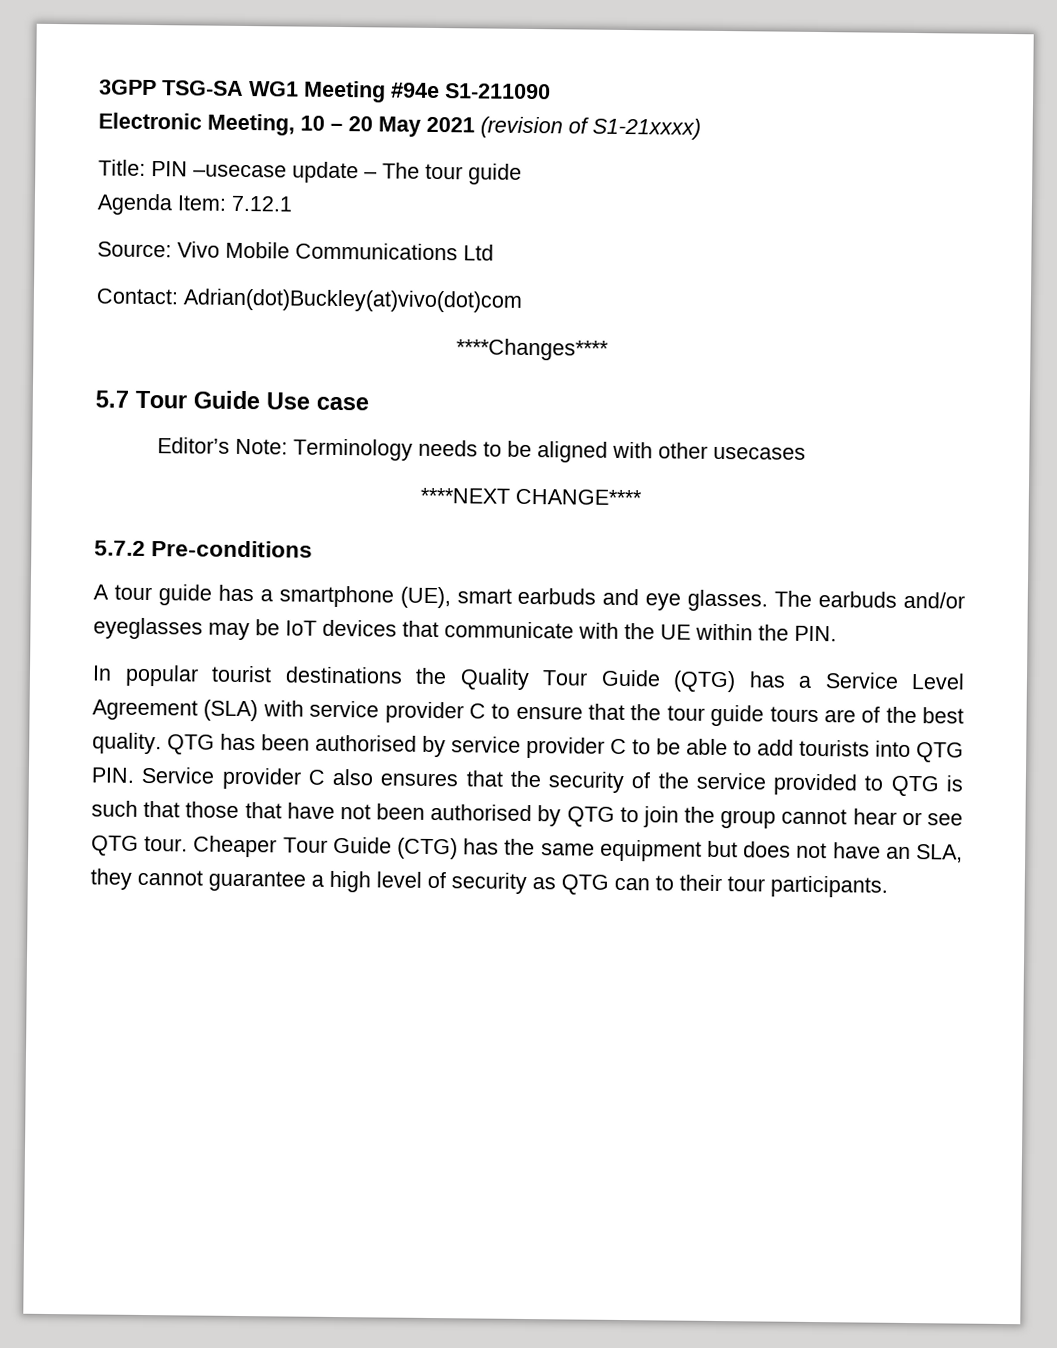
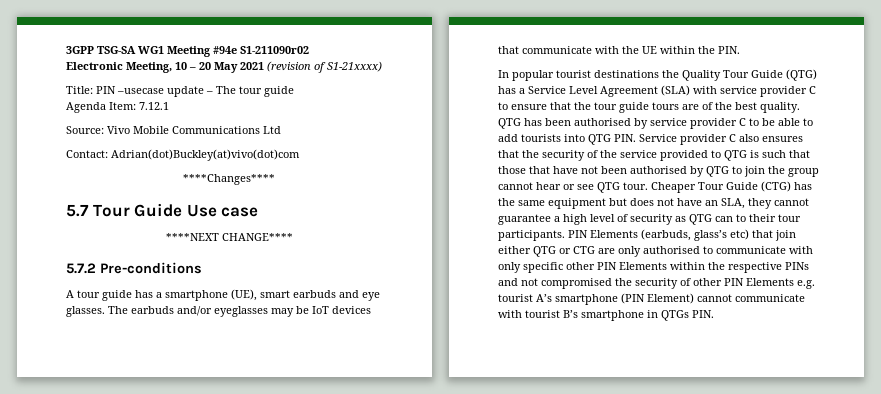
- 3GPP TSG-SA WG1 Meeting #94e S1-211090
+ 3GPP TSG-SA WG1 Meeting #94e S1-211090r02
- Editor’s Note: Terminology needs to be aligned with other usecases
+ PIN Elements (earbuds, glass’s etc) that join either QTG or CTG are only authorised to communicate with only specific other PIN Elements within the respective PINs and not compromised the security of other PIN Elements e.g. tourist A’s smartphone (PIN Element) cannot communicate with tourist B’s smartphone in QTGs PIN.

